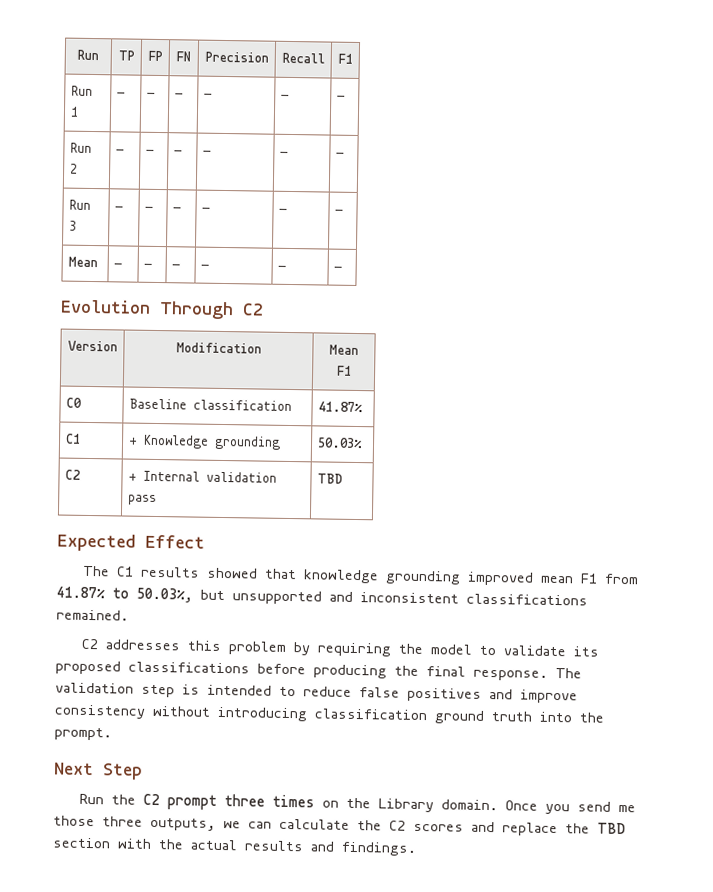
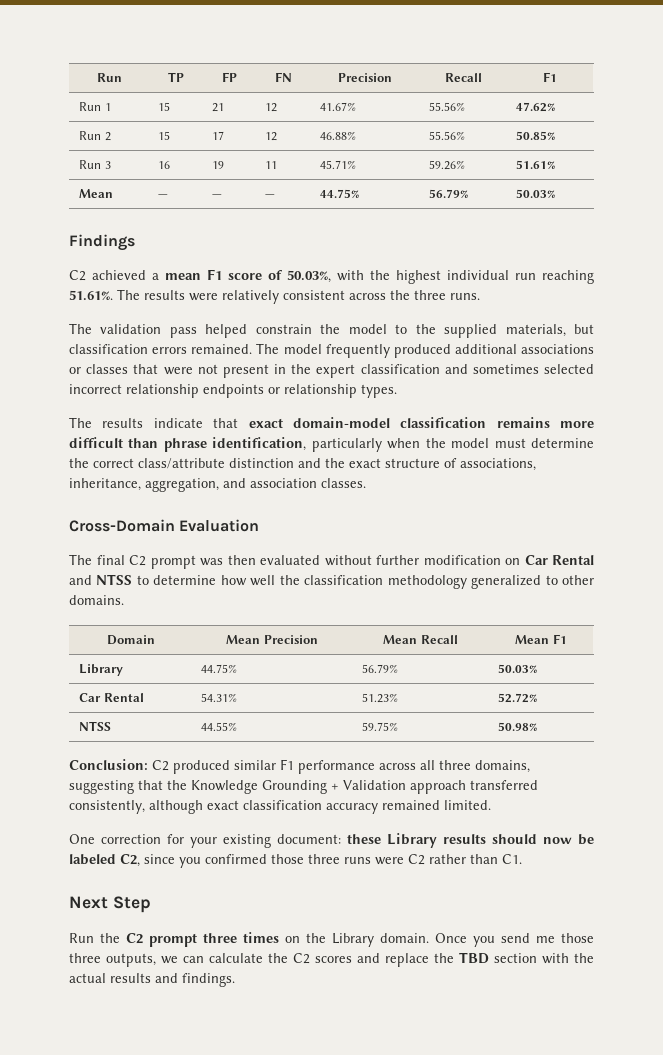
- Run 1 | — | — | — | — | — | —
- Run 2 | — | — | — | — | — | —
- Run 3 | — | — | — | — | — | —
- Mean | — | — | — | — | — | —
- Evolution Through C2
- Version | Modification | Mean F1
- C0 | Baseline classification | 41.87%
- C1 | + Knowledge grounding | 50.03%
- C2 | + Internal validation pass | TBD
- Expected Effect
- The C1 results showed that knowledge grounding improved mean F1 from 41.87% to 50.03%, but unsupported and inconsistent classifications remained.
- C2 addresses this problem by requiring the model to validate its proposed classifications before producing the final response. The validation step is intended to reduce false positives and improve consistency without introducing classification ground truth into the prompt.
+ Run 1 | 15 | 21 | 12 | 41.67% | 55.56% | 47.62%
+ Run 2 | 15 | 17 | 12 | 46.88% | 55.56% | 50.85%
+ Run 3 | 16 | 19 | 11 | 45.71% | 59.26% | 51.61%
+ Mean | — | — | — | 44.75% | 56.79% | 50.03%
+ Findings
+ C2 achieved a mean F1 score of 50.03%, with the highest individual run reaching 51.61%. The results were relatively consistent across the three runs.
+ The validation pass helped constrain the model to the supplied materials, but classification errors remained. The model frequently produced additional associations or classes that were not present in the expert classification and sometimes selected incorrect relationship endpoints or relationship types.
+ The results indicate that exact domain-model classification remains more difficult than phrase identification, particularly when the model must determine the correct class/attribute distinction and the exact structure of associations, inheritance, aggregation, and association classes.
+ Cross-Domain Evaluation
+ The final C2 prompt was then evaluated without further modification on Car Rental and NTSS to determine how well the classification methodology generalized to other domains.
+ Domain | Mean Precision | Mean Recall | Mean F1
+ Library | 44.75% | 56.79% | 50.03%
+ Car Rental | 54.31% | 51.23% | 52.72%
+ NTSS | 44.55% | 59.75% | 50.98%
+ Conclusion: C2 produced similar F1 performance across all three domains, suggesting that the Knowledge Grounding + Validation approach transferred consistently, although exact classification accuracy remained limited.
+ One correction for your existing document: these Library results should now be labeled C2, since you confirmed those three runs were C2 rather than C1.

